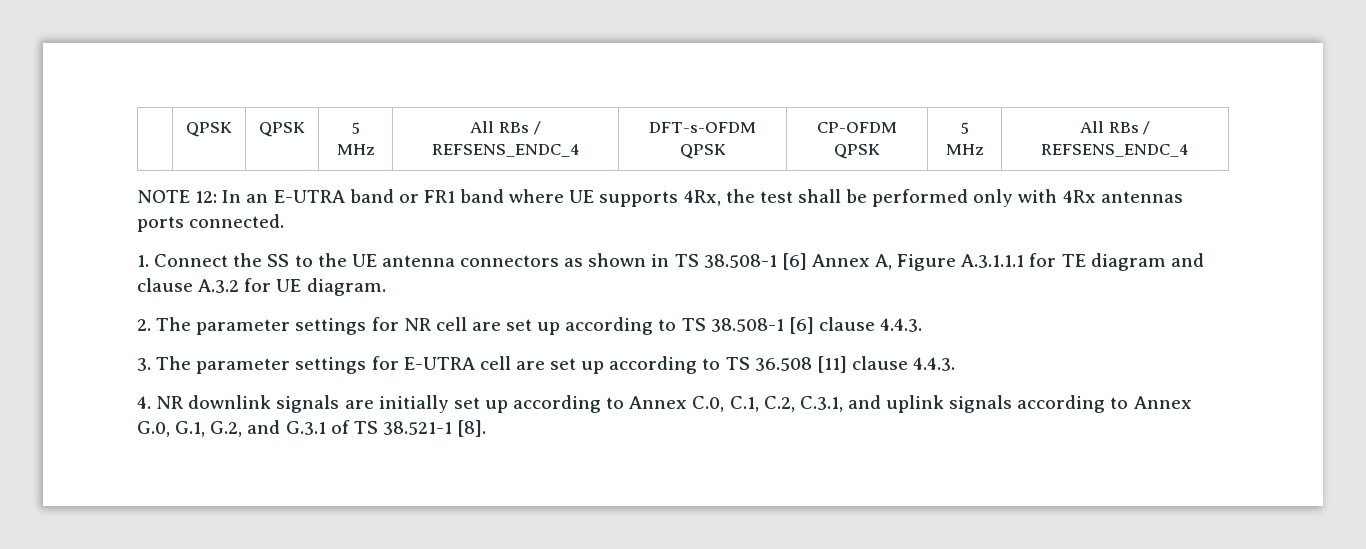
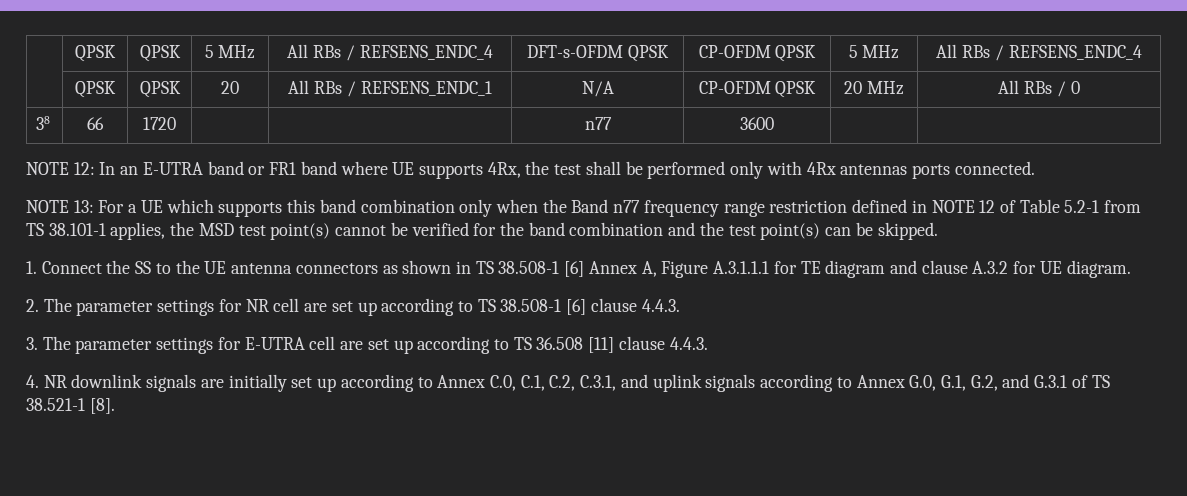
+ | QPSK | QPSK | 20 | All RBs / REFSENS_ENDC_1 | N/A | CP-OFDM QPSK | 20 MHz | All RBs / 0
+ 38 | 66 | 1720 | | | n77 | 3600 | |
+ NOTE 13: For a UE which supports this band combination only when the Band n77 frequency range restriction defined in NOTE 12 of Table 5.2-1 from TS 38.101-1 applies, the MSD test point(s) cannot be verified for the band combination and the test point(s) can be skipped.

